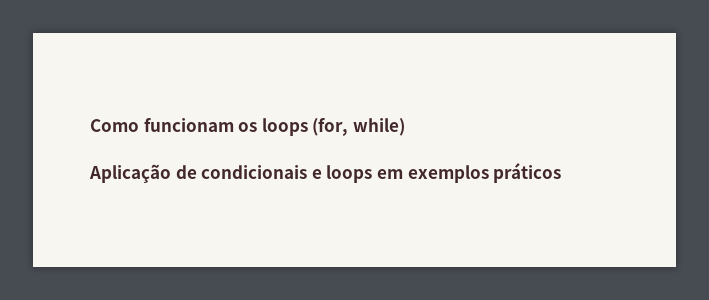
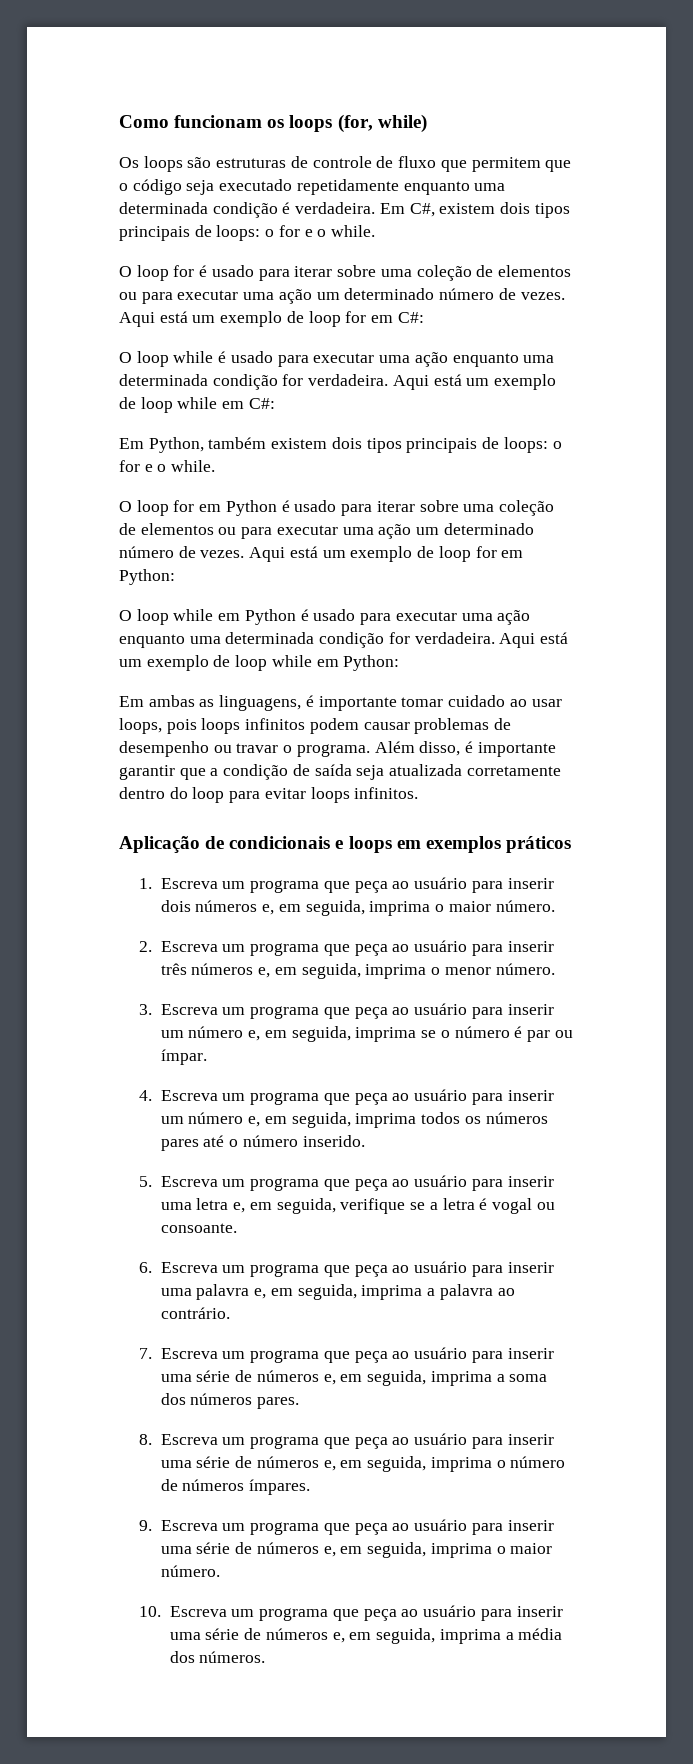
+ Os loops são estruturas de controle de fluxo que permitem que o código seja executado repetidamente enquanto uma determinada condição é verdadeira. Em C#, existem dois tipos principais de loops: o for e o while.
+ O loop for é usado para iterar sobre uma coleção de elementos ou para executar uma ação um determinado número de vezes. Aqui está um exemplo de loop for em C#:
+ O loop while é usado para executar uma ação enquanto uma determinada condição for verdadeira. Aqui está um exemplo de loop while em C#:
+ Em Python, também existem dois tipos principais de loops: o for e o while.
+ O loop for em Python é usado para iterar sobre uma coleção de elementos ou para executar uma ação um determinado número de vezes. Aqui está um exemplo de loop for em Python:
+ O loop while em Python é usado para executar uma ação enquanto uma determinada condição for verdadeira. Aqui está um exemplo de loop while em Python:
+ Em ambas as linguagens, é importante tomar cuidado ao usar loops, pois loops infinitos podem causar problemas de desempenho ou travar o programa. Além disso, é importante garantir que a condição de saída seja atualizada corretamente dentro do loop para evitar loops infinitos.
+ 1. Escreva um programa que peça ao usuário para inserir dois números e, em seguida, imprima o maior número.
+ 2. Escreva um programa que peça ao usuário para inserir três números e, em seguida, imprima o menor número.
+ 3. Escreva um programa que peça ao usuário para inserir um número e, em seguida, imprima se o número é par ou ímpar.
+ 4. Escreva um programa que peça ao usuário para inserir um número e, em seguida, imprima todos os números pares até o número inserido.
+ 5. Escreva um programa que peça ao usuário para inserir uma letra e, em seguida, verifique se a letra é vogal ou consoante.
+ 6. Escreva um programa que peça ao usuário para inserir uma palavra e, em seguida, imprima a palavra ao contrário.
+ 7. Escreva um programa que peça ao usuário para inserir uma série de números e, em seguida, imprima a soma dos números pares.
+ 8. Escreva um programa que peça ao usuário para inserir uma série de números e, em seguida, imprima o número de números ímpares.
+ 9. Escreva um programa que peça ao usuário para inserir uma série de números e, em seguida, imprima o maior número.
+ 10. Escreva um programa que peça ao usuário para inserir uma série de números e, em seguida, imprima a média dos números.

